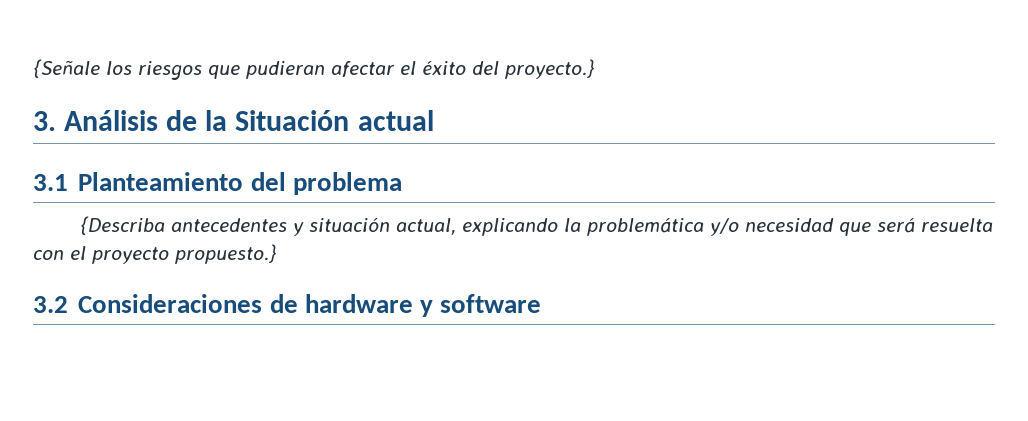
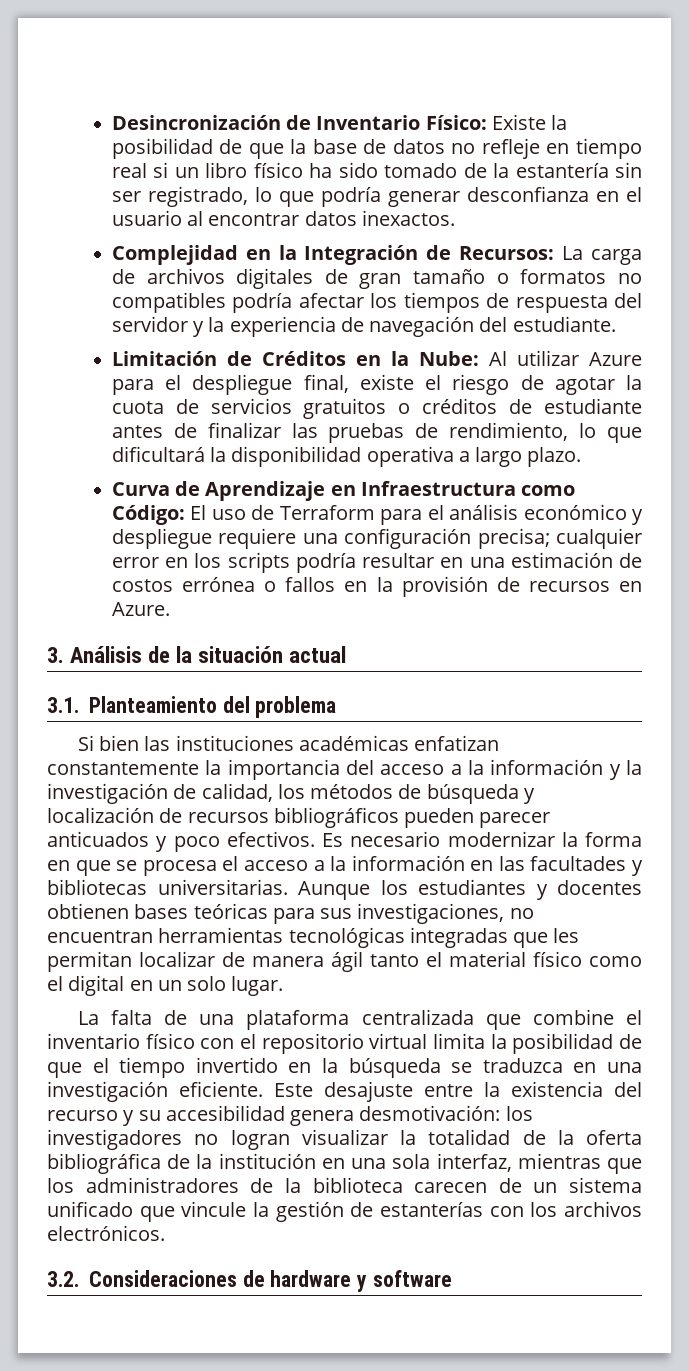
- {Señale los riesgos que pudieran afectar el éxito del proyecto.}
+ Desincronización de Inventario Físico: Existe la posibilidad de que la base de datos no refleje en tiempo real si un libro físico ha sido tomado de la estantería sin ser registrado, lo que podría generar desconfianza en el usuario al encontrar datos inexactos.
+ Complejidad en la Integración de Recursos: La carga de archivos digitales de gran tamaño o formatos no compatibles podría afectar los tiempos de respuesta del servidor y la experiencia de navegación del estudiante.
+ Limitación de Créditos en la Nube: Al utilizar Azure para el despliegue final, existe el riesgo de agotar la cuota de servicios gratuitos o créditos de estudiante antes de finalizar las pruebas de rendimiento, lo que dificultará la disponibilidad operativa a largo plazo.
+ Curva de Aprendizaje en Infraestructura como Código: El uso de Terraform para el análisis económico y despliegue requiere una configuración precisa; cualquier error en los scripts podría resultar en una estimación de costos errónea o fallos en la provisión de recursos en Azure.
- 3. Análisis de la Situación actual
+ 3. Análisis de la situación actual
- 3.1 Planteamiento del problema
+ 3.1. Planteamiento del problema
- {Describa antecedentes y situación actual, explicando la problemática y/o necesidad que será resuelta con el proyecto propuesto.}
- 3.2 Consideraciones de hardware y software
+ Si bien las instituciones académicas enfatizan constantemente la importancia del acceso a la información y la investigación de calidad, los métodos de búsqueda y localización de recursos bibliográficos pueden parecer anticuados y poco efectivos. Es necesario modernizar la forma en que se procesa el acceso a la información en las facultades y bibliotecas universitarias. Aunque los estudiantes y docentes obtienen bases teóricas para sus investigaciones, no encuentran herramientas tecnológicas integradas que les permitan localizar de manera ágil tanto el material físico como el digital en un solo lugar.
+ La falta de una plataforma centralizada que combine el inventario físico con el repositorio virtual limita la posibilidad de que el tiempo invertido en la búsqueda se traduzca en una investigación eficiente. Este desajuste entre la existencia del recurso y su accesibilidad genera desmotivación: los investigadores no logran visualizar la totalidad de la oferta bibliográfica de la institución en una sola interfaz, mientras que los administradores de la biblioteca carecen de un sistema unificado que vincule la gestión de estanterías con los archivos electrónicos.
+ 3.2. Consideraciones de hardware y software

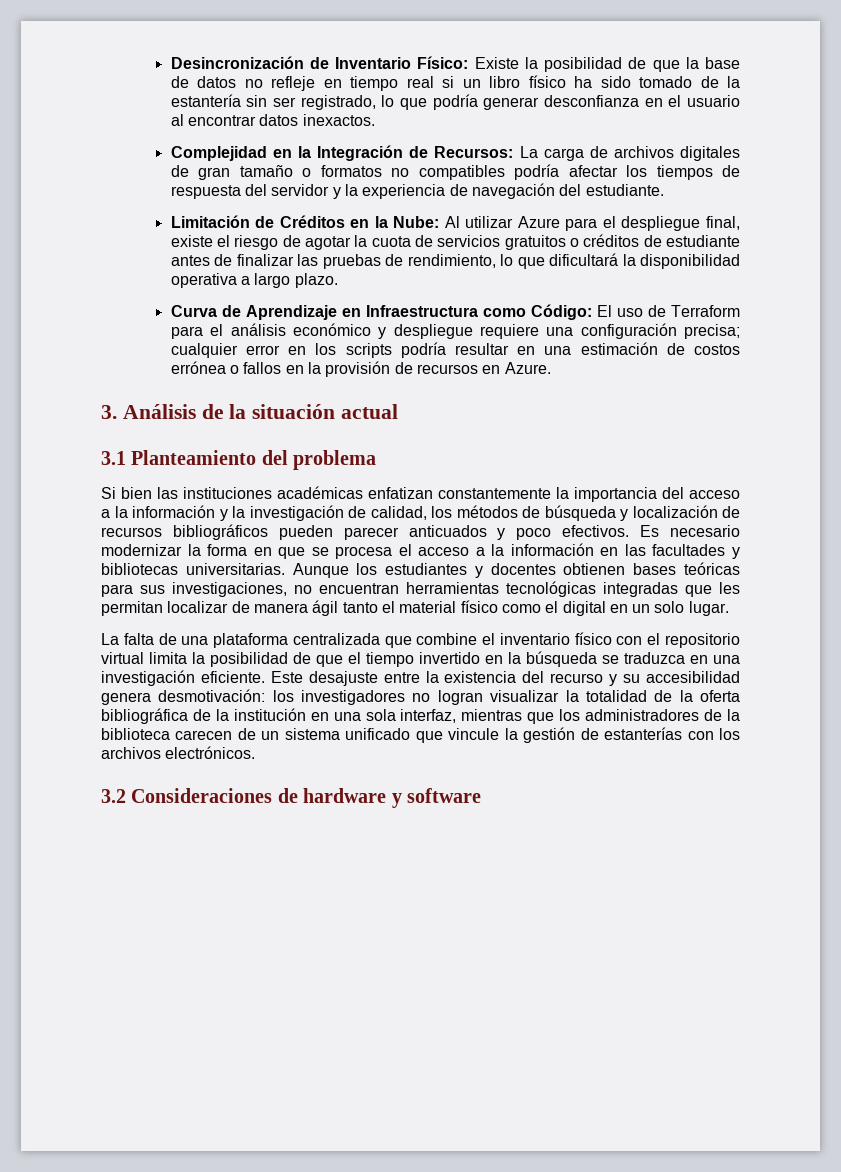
- 3.1. Planteamiento del problema
+ 3.1 Planteamiento del problema
- 3.2. Consideraciones de hardware y software
+ 3.2 Consideraciones de hardware y software

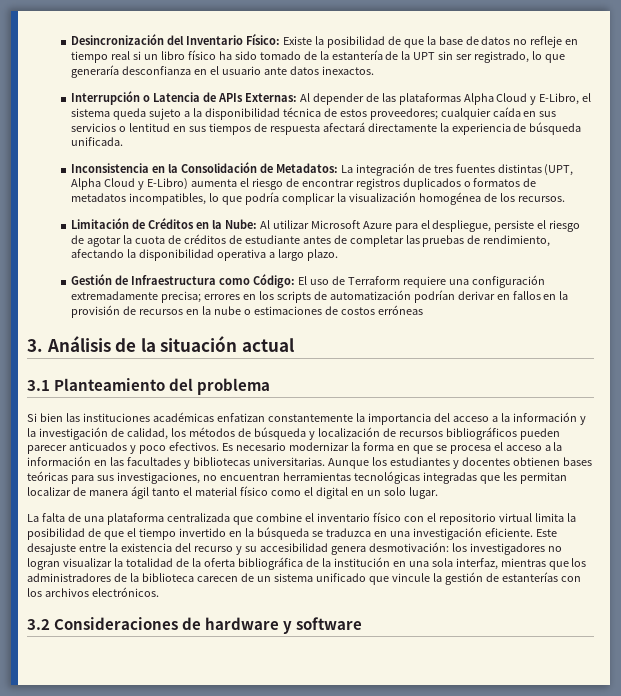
- Desincronización de Inventario Físico: Existe la posibilidad de que la base de datos no refleje en tiempo real si un libro físico ha sido tomado de la estantería sin ser registrado, lo que podría generar desconfianza en el usuario al encontrar datos inexactos.
+ Desincronización del Inventario Físico: Existe la posibilidad de que la base de datos no refleje en tiempo real si un libro físico ha sido tomado de la estantería de la UPT sin ser registrado, lo que generaría desconfianza en el usuario ante datos inexactos.
- Complejidad en la Integración de Recursos: La carga de archivos digitales de gran tamaño o formatos no compatibles podría afectar los tiempos de respuesta del servidor y la experiencia de navegación del estudiante.
+ Interrupción o Latencia de APIs Externas: Al depender de las plataformas Alpha Cloud y E-Libro, el sistema queda sujeto a la disponibilidad técnica de estos proveedores; cualquier caída en sus servicios o lentitud en sus tiempos de respuesta afectará directamente la experiencia de búsqueda unificada.
+ Inconsistencia en la Consolidación de Metadatos: La integración de tres fuentes distintas (UPT, Alpha Cloud y E-Libro) aumenta el riesgo de encontrar registros duplicados o formatos de metadatos incompatibles, lo que podría complicar la visualización homogénea de los recursos.
- Limitación de Créditos en la Nube: Al utilizar Azure para el despliegue final, existe el riesgo de agotar la cuota de servicios gratuitos o créditos de estudiante antes de finalizar las pruebas de rendimiento, lo que dificultará la disponibilidad operativa a largo plazo.
+ Limitación de Créditos en la Nube: Al utilizar Microsoft Azure para el despliegue, persiste el riesgo de agotar la cuota de créditos de estudiante antes de completar las pruebas de rendimiento, afectando la disponibilidad operativa a largo plazo.
- Curva de Aprendizaje en Infraestructura como Código: El uso de Terraform para el análisis económico y despliegue requiere una configuración precisa; cualquier error en los scripts podría resultar en una estimación de costos errónea o fallos en la provisión de recursos en Azure.
+ Gestión de Infraestructura como Código: El uso de Terraform requiere una configuración extremadamente precisa; errores en los scripts de automatización podrían derivar en fallos en la provisión de recursos en la nube o estimaciones de costos erróneas

